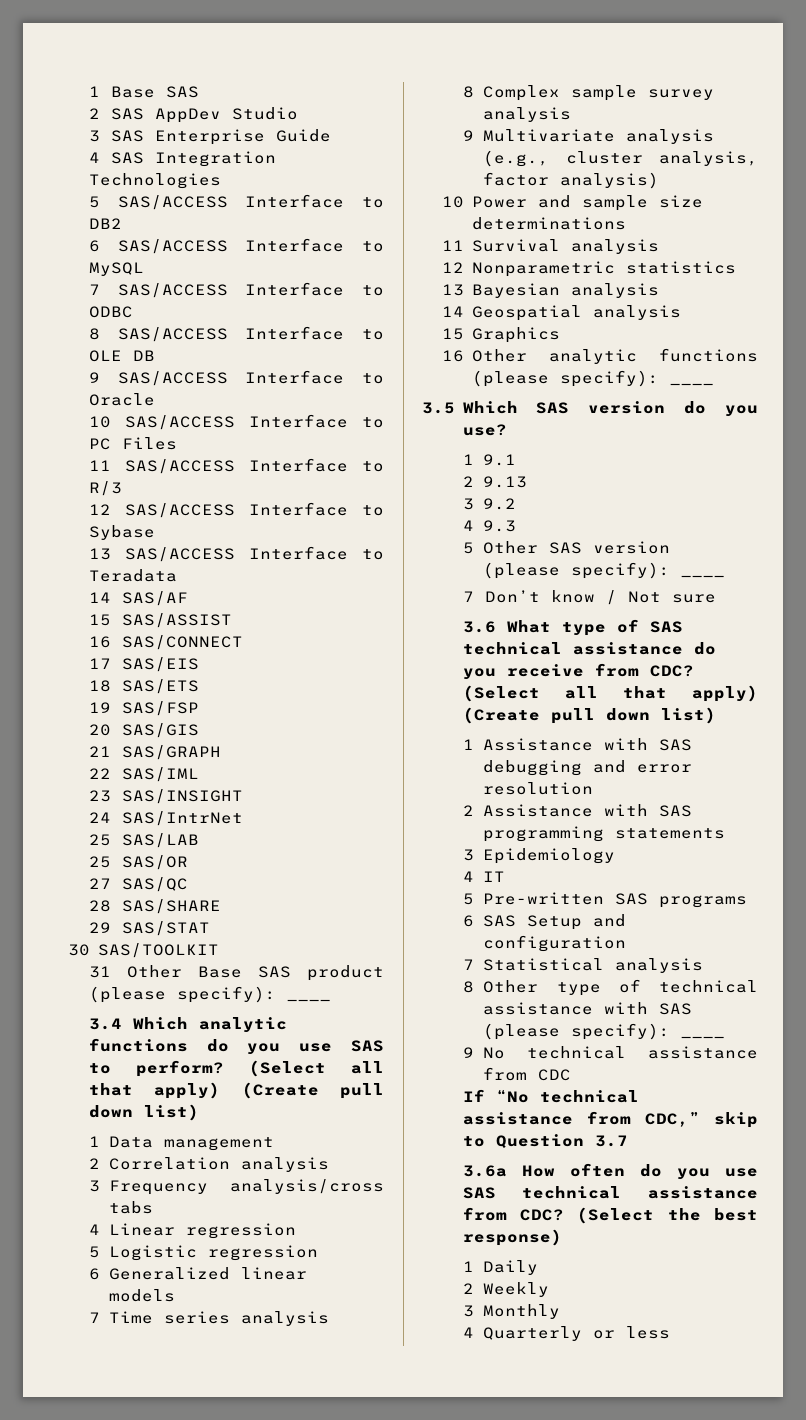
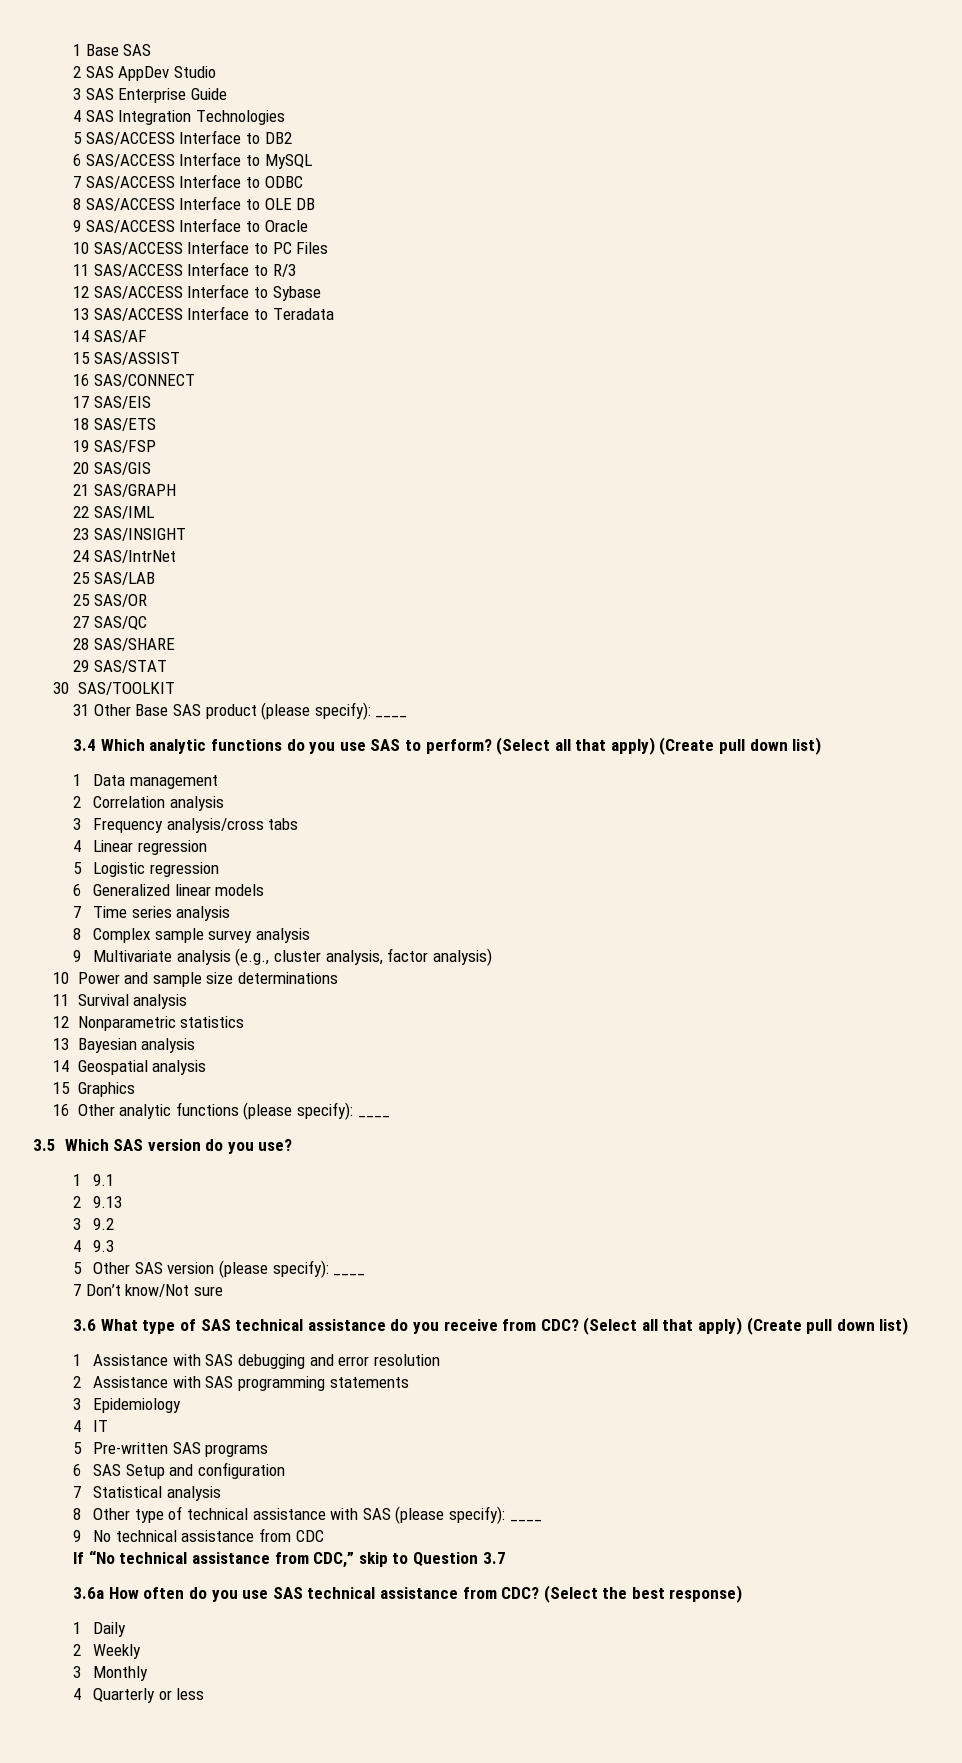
- 7 Don’t know / Not sure
+ 7 Don’t know/Not sure

